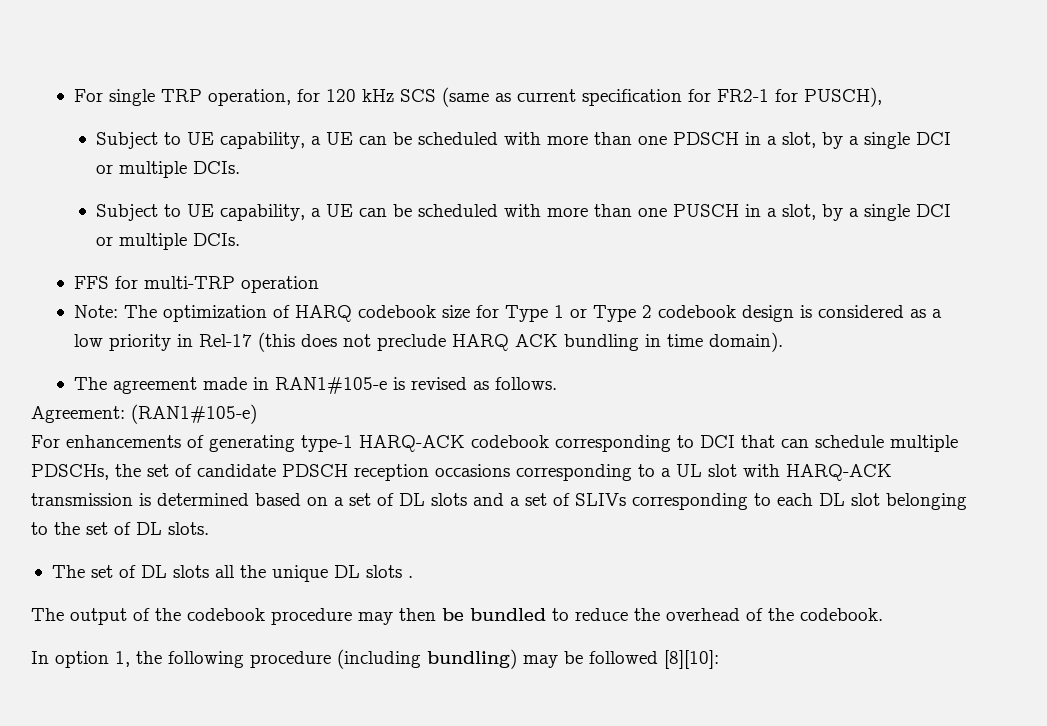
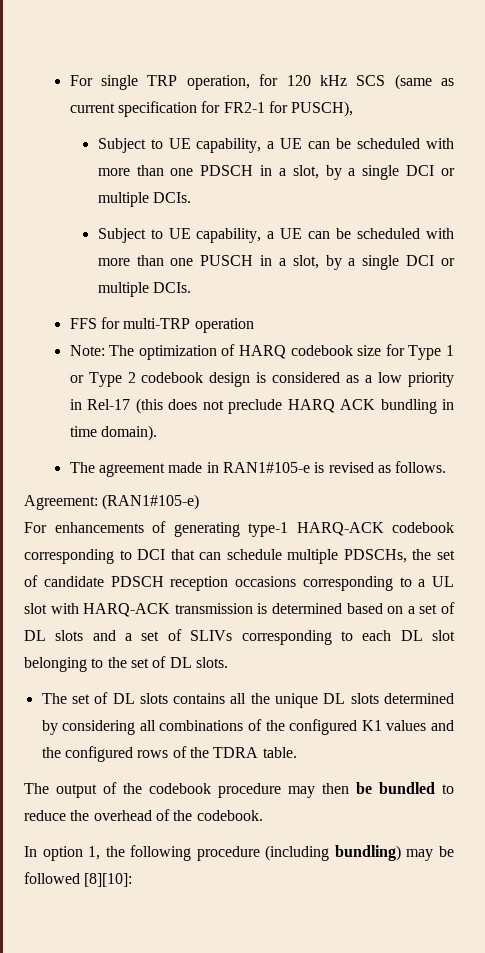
- The set of DL slots all the unique DL slots .
+ The set of DL slots contains all the unique DL slots determined by considering all combinations of the configured K1 values and the configured rows of the TDRA table.

